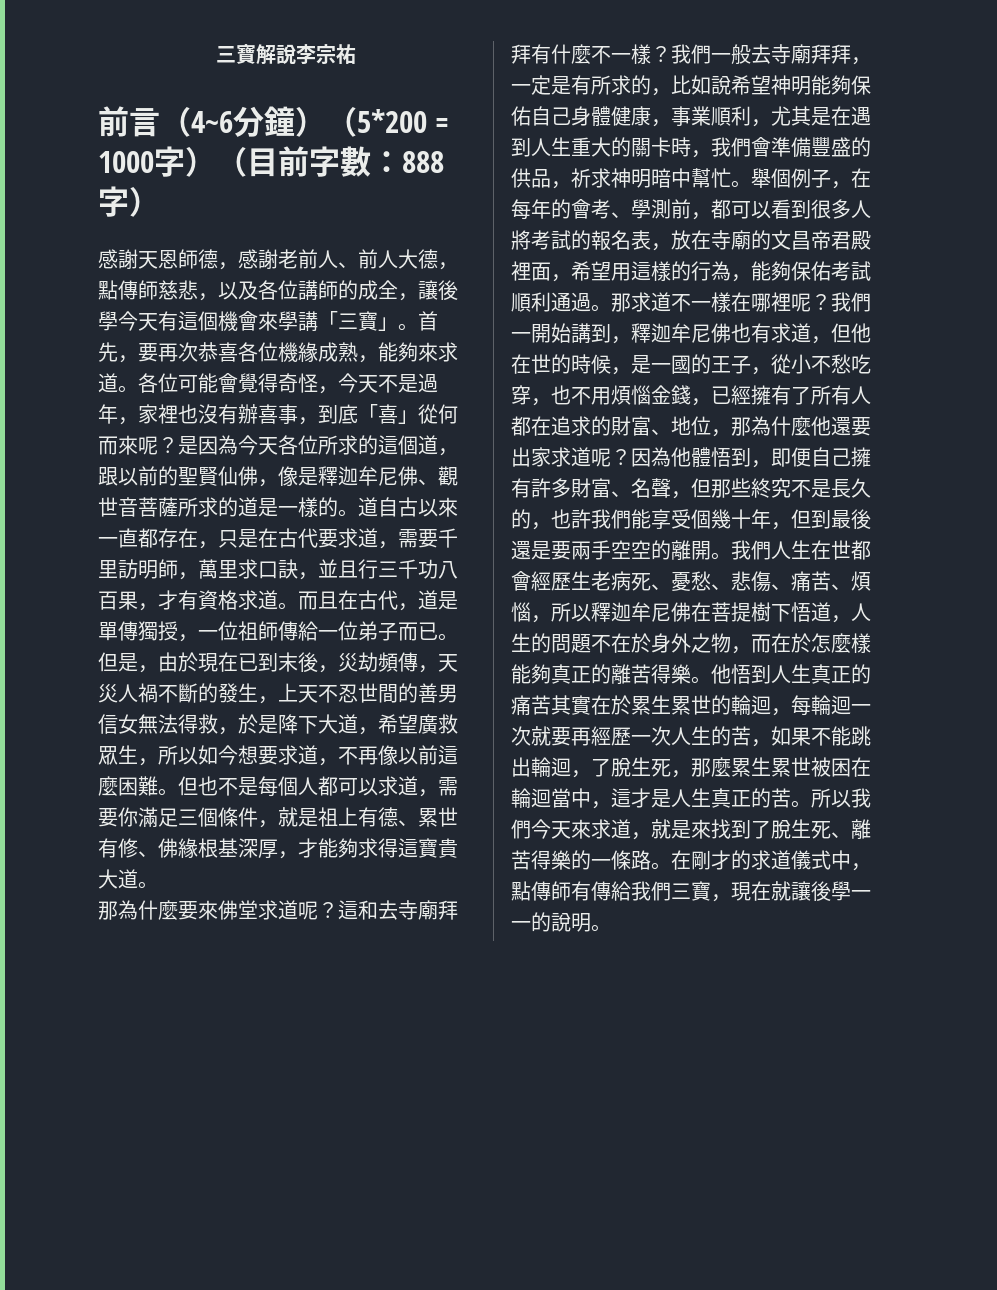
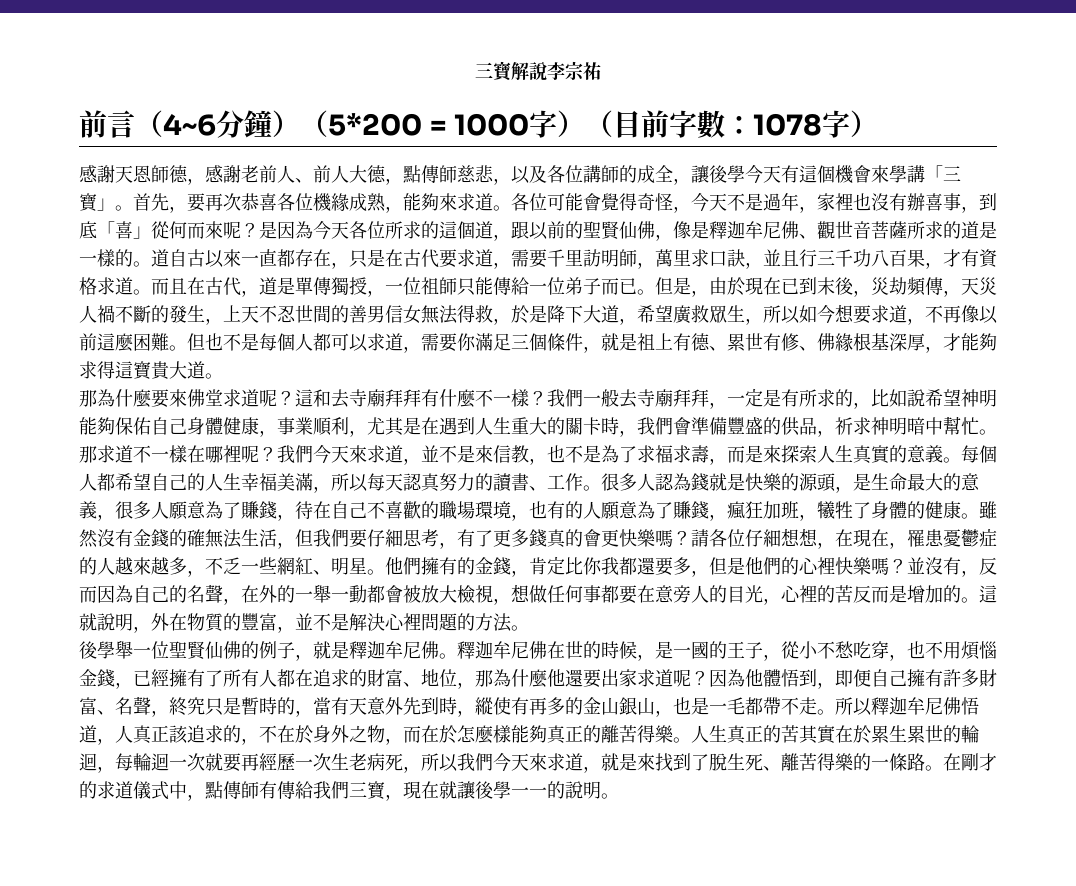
- 前言（4~6分鐘）（5*200 = 1000字）（目前字數：888字）
+ 前言（4~6分鐘）（5*200 = 1000字）（目前字數：1078字）
- 而且在古代，道是單傳獨授，一位祖師傳給一位弟子而已。
+ 而且在古代，道是單傳獨授，一位祖師只能傳給一位弟子而已。
- 舉個例子，在每年的會考、學測前，都可以看到很多人將考試的報名表，放在寺廟的文昌帝君殿裡面，希望用這樣的行為，能夠保佑考試順利通過。
- 我們一開始講到，釋迦牟尼佛也有求道，但他在世的時候，是一國的王子，從小不愁吃穿，也不用煩惱金錢，已經擁有了所有人都在追求的財富、地位，那為什麼他還要出家求道呢？
+ 我們今天來求道，並不是來信教，也不是為了求福求壽，而是來探索人生真實的意義。每個人都希望自己的人生幸福美滿，所以每天認真努力的讀書、工作。很多人認為錢就是快樂的源頭，是生命最大的意義，很多人願意為了賺錢，待在自己不喜歡的職場環境，也有的人願意為了賺錢，瘋狂加班，犧牲了身體的健康。雖然沒有金錢的確無法生活，但我們要仔細思考，有了更多錢真的會更快樂嗎？請各位仔細想想，在現在，罹患憂鬱症的人越來越多，不乏一些網紅、明星。他們擁有的金錢，肯定比你我都還要多，但是他們的心裡快樂嗎？並沒有，反而因為自己的名聲，在外的一舉一動都會被放大檢視，想做任何事都要在意旁人的目光，心裡的苦反而是增加的。這就說明，外在物質的豐富，並不是解決心裡問題的方法。
+ 後學舉一位聖賢仙佛的例子，就是釋迦牟尼佛。釋迦牟尼佛在世的時候，是一國的王子，從小不愁吃穿，也不用煩惱金錢，已經擁有了所有人都在追求的財富、地位，那為什麼他還要出家求道呢？
- 因為他體悟到，即便自己擁有許多財富、名聲，但那些終究不是長久的，也許我們能享受個幾十年，但到最後還是要兩手空空的離開。我們人生在世都會經歷生老病死、憂愁、悲傷、痛苦、煩惱，所以釋迦牟尼佛在菩提樹下悟道，人生的問題不在於身外之物，而在於怎麼樣能夠真正的離苦得樂。
+ 因為他體悟到，即便自己擁有許多財富、名聲，終究只是暫時的，當有天意外先到時，縱使有再多的金山銀山，也是一毛都帶不走。所以釋迦牟尼佛悟道，人真正該追求的，不在於身外之物，而在於怎麼樣能夠真正的離苦得樂。
- 他悟到人生真正的痛苦其實在於累生累世的輪迴，每輪迴一次就要再經歷一次人生的苦，如果不能跳出輪迴，了脫生死，那麼累生累世被困在輪迴當中，這才是人生真正的苦。所以我們今天來求道，就是來找到了脫生死、離苦得樂的一條路。
+ 人生真正的苦其實在於累生累世的輪迴，每輪迴一次就要再經歷一次生老病死，所以我們今天來求道，就是來找到了脫生死、離苦得樂的一條路。

